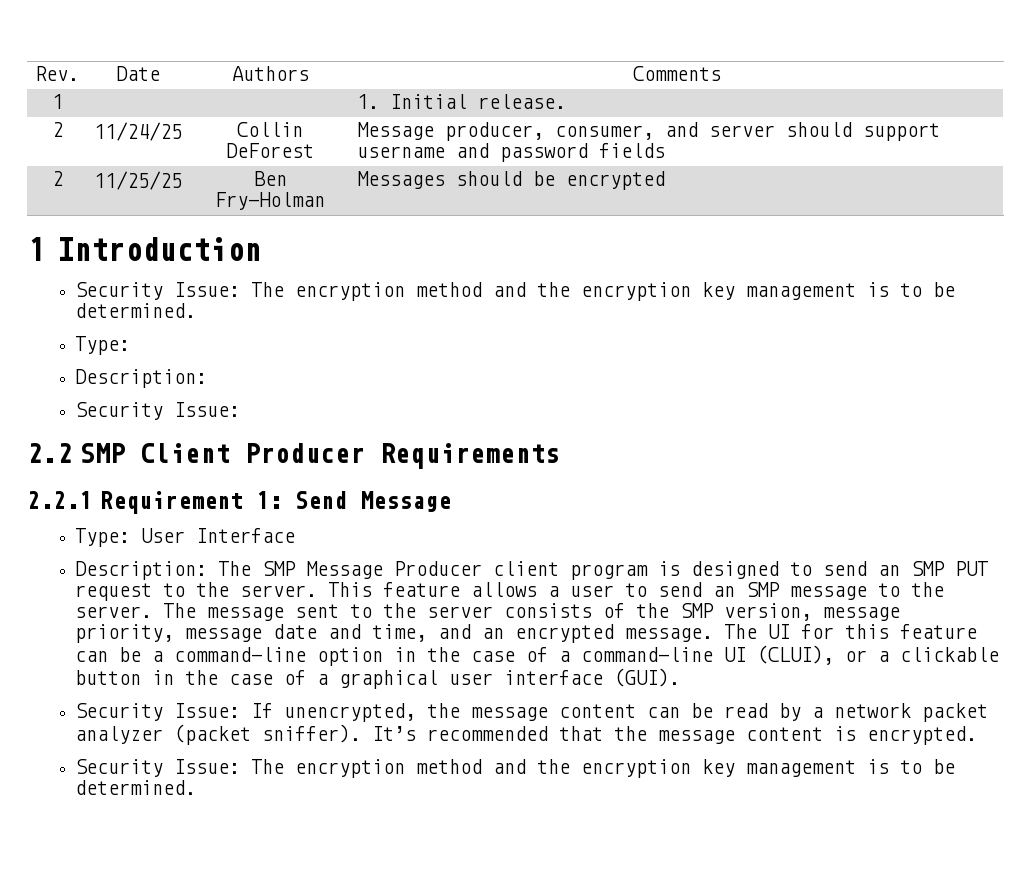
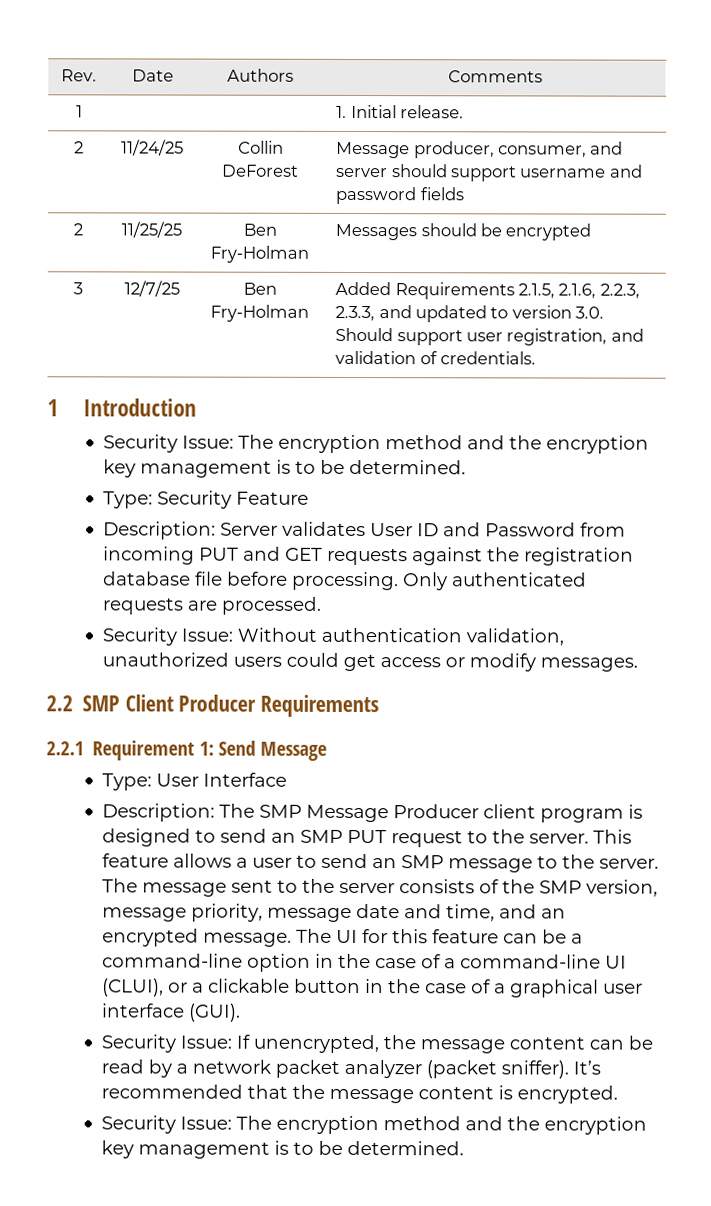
+ 3 | 12/7/25 | Ben Fry-Holman | Added Requirements 2.1.5, 2.1.6, 2.2.3, 2.3.3, and updated to version 3.0. Should support user registration, and validation of credentials.
  1 Introduction
  Security Issue: The encryption method and the encryption key management is to be determined.
- Type:
- Description:
- Security Issue:
+ Type: Security Feature
+ Description: Server validates User ID and Password from incoming PUT and GET requests against the registration database file before processing. Only authenticated requests are processed.
+ Security Issue: Without authentication validation, unauthorized users could get access or modify messages.

